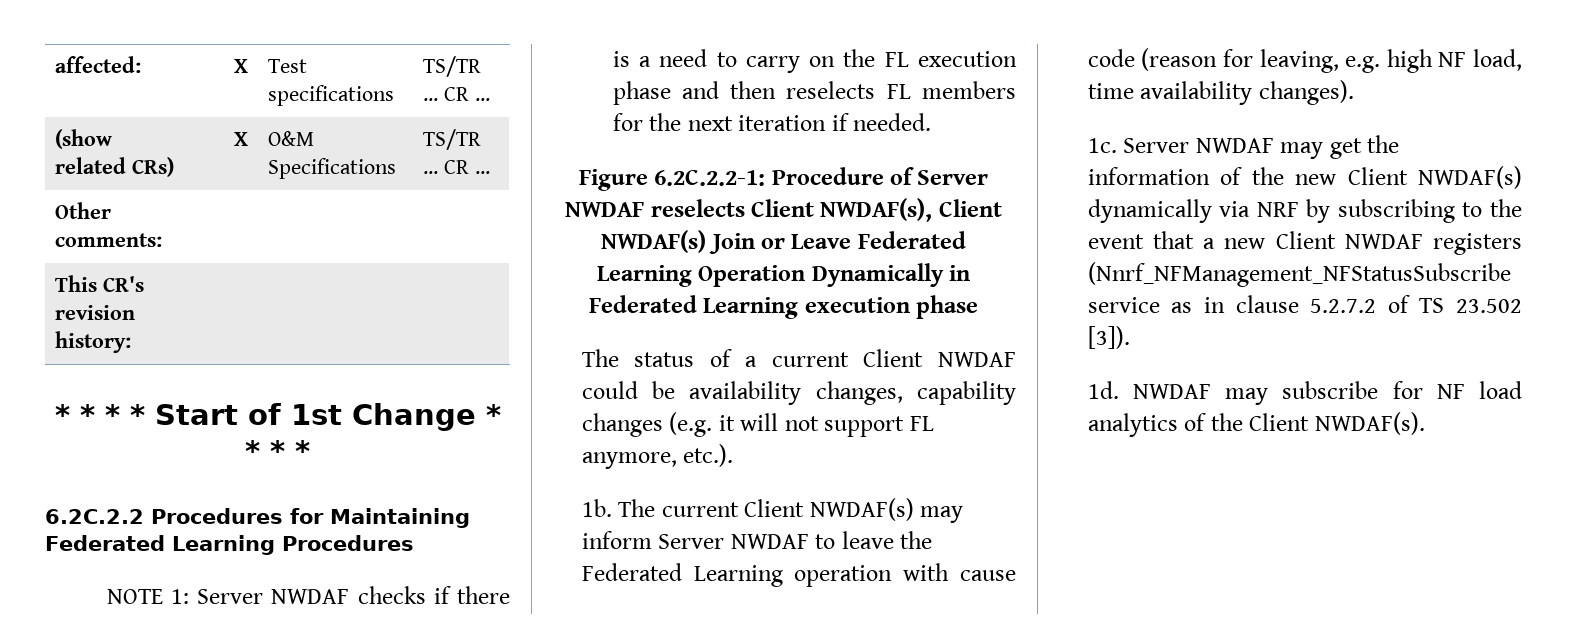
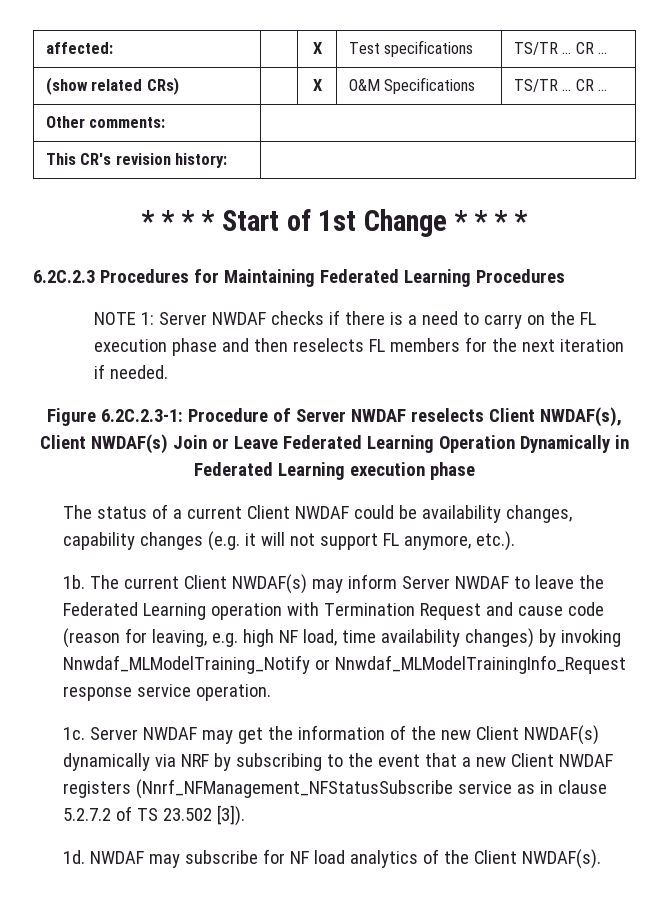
- 6.2C.2.2 Procedures for Maintaining Federated Learning Procedures
+ 6.2C.2.3 Procedures for Maintaining Federated Learning Procedures
- Figure 6.2C.2.2-1: Procedure of Server NWDAF reselects Client NWDAF(s), Client NWDAF(s) Join or Leave Federated Learning Operation Dynamically in Federated Learning execution phase
+ Figure 6.2C.2.3-1: Procedure of Server NWDAF reselects Client NWDAF(s), Client NWDAF(s) Join or Leave Federated Learning Operation Dynamically in Federated Learning execution phase
- The current Client NWDAF(s) may inform Server NWDAF to leave the Federated Learning operation with cause code (reason for leaving, e.g. high NF load, time availability changes).
+ The current Client NWDAF(s) may inform Server NWDAF to leave the Federated Learning operation with Termination Request and cause code (reason for leaving, e.g. high NF load, time availability changes) by invoking Nnwdaf_MLModelTraining_Notify or Nnwdaf_MLModelTrainingInfo_Request response service operation.

